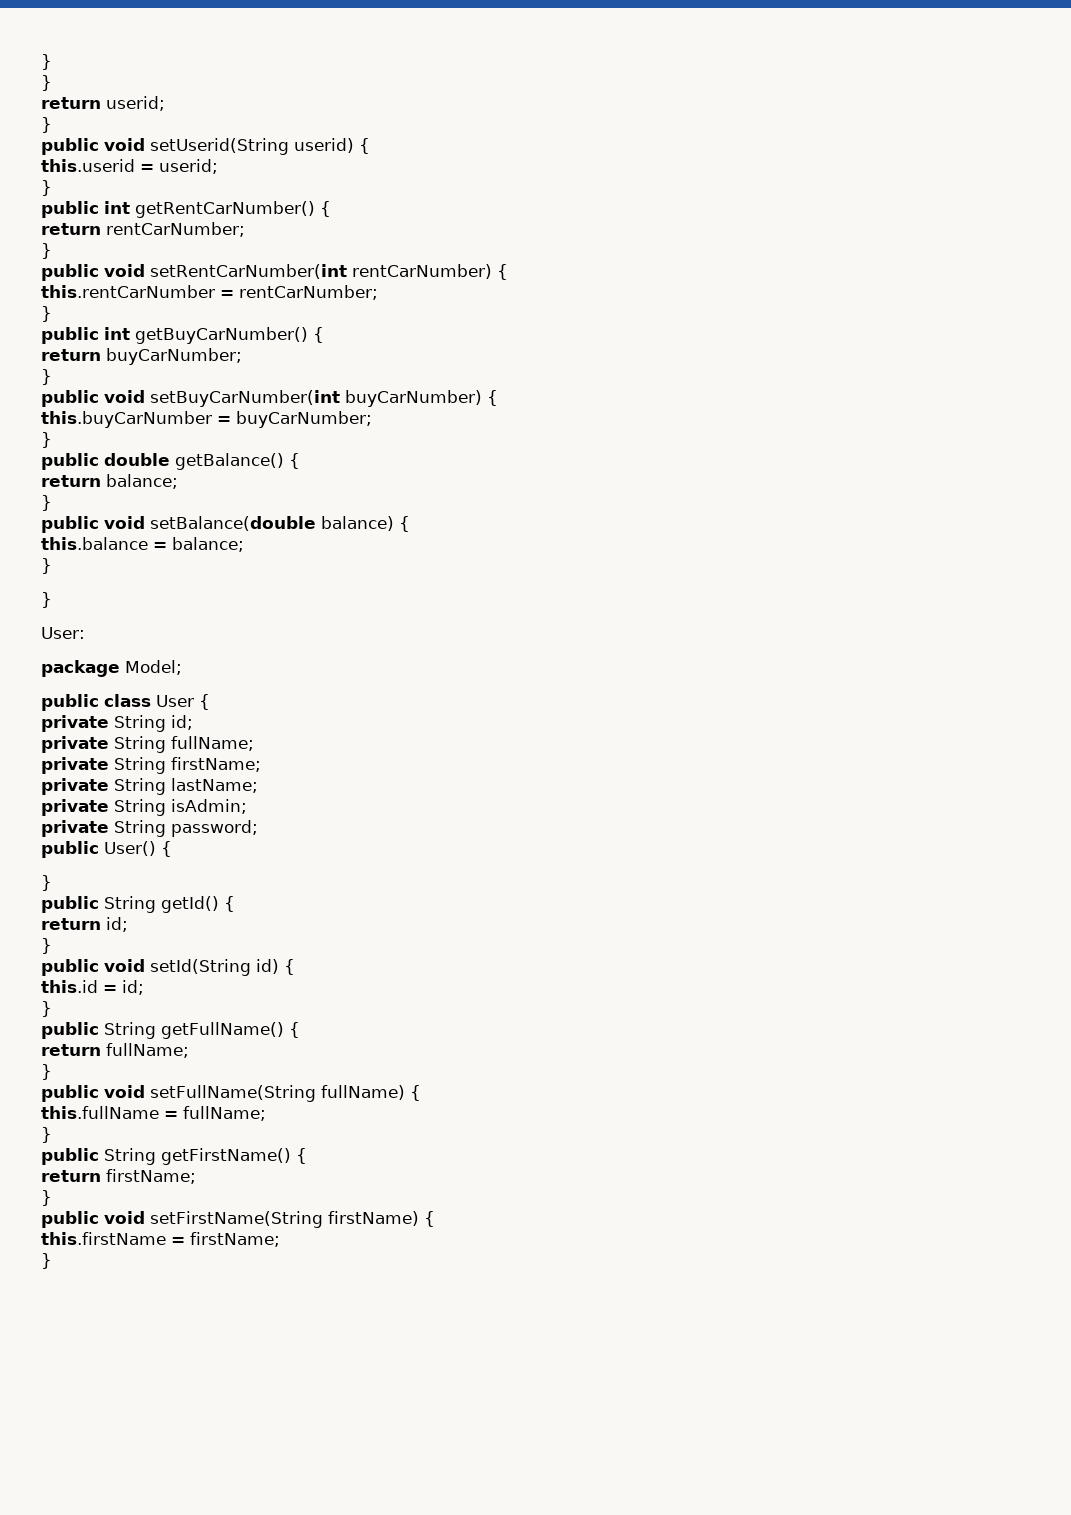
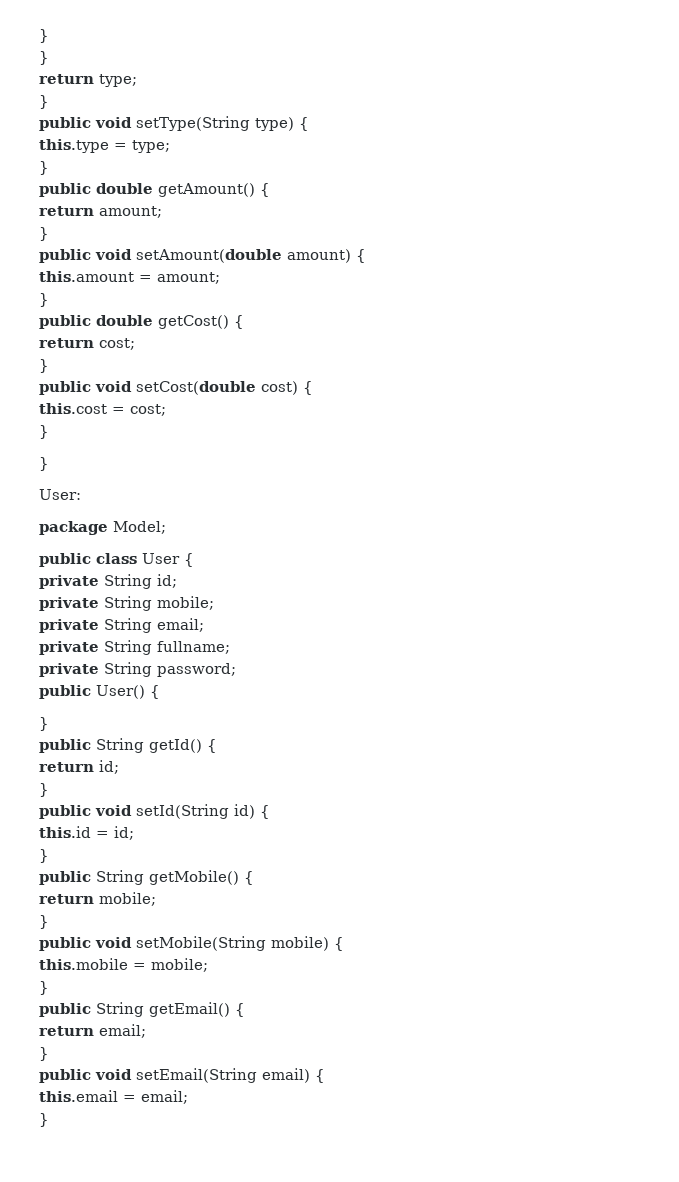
- return userid;
+ return type;
  }
- public void setUserid(String userid) {
- this.userid = userid;
+ public void setType(String type) {
+ this.type = type;
  }
- public int getRentCarNumber() {
- return rentCarNumber;
+ public double getAmount() {
+ return amount;
  }
- public void setRentCarNumber(int rentCarNumber) {
- this.rentCarNumber = rentCarNumber;
+ public void setAmount(double amount) {
+ this.amount = amount;
  }
- public int getBuyCarNumber() {
- return buyCarNumber;
+ public double getCost() {
+ return cost;
  }
- public void setBuyCarNumber(int buyCarNumber) {
- this.buyCarNumber = buyCarNumber;
- }
- public double getBalance() {
- return balance;
- }
- public void setBalance(double balance) {
- this.balance = balance;
+ public void setCost(double cost) {
+ this.cost = cost;
- private String fullName;
- private String firstName;
- private String lastName;
- private String isAdmin;
+ private String mobile;
+ private String email;
+ private String fullname;
- public String getFullName() {
- return fullName;
+ public String getMobile() {
+ return mobile;
  }
- public void setFullName(String fullName) {
- this.fullName = fullName;
+ public void setMobile(String mobile) {
+ this.mobile = mobile;
  }
- public String getFirstName() {
- return firstName;
+ public String getEmail() {
+ return email;
  }
- public void setFirstName(String firstName) {
- this.firstName = firstName;
+ public void setEmail(String email) {
+ this.email = email;

